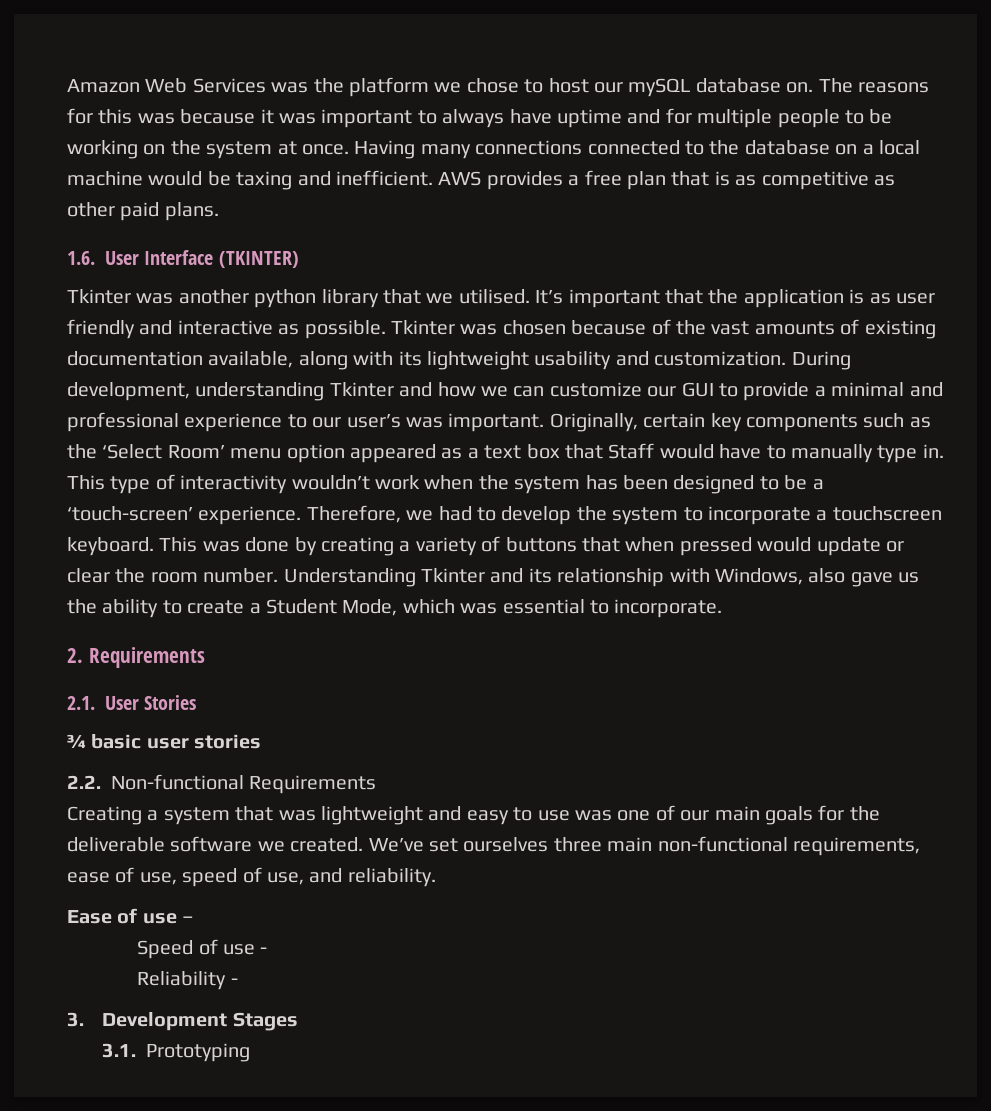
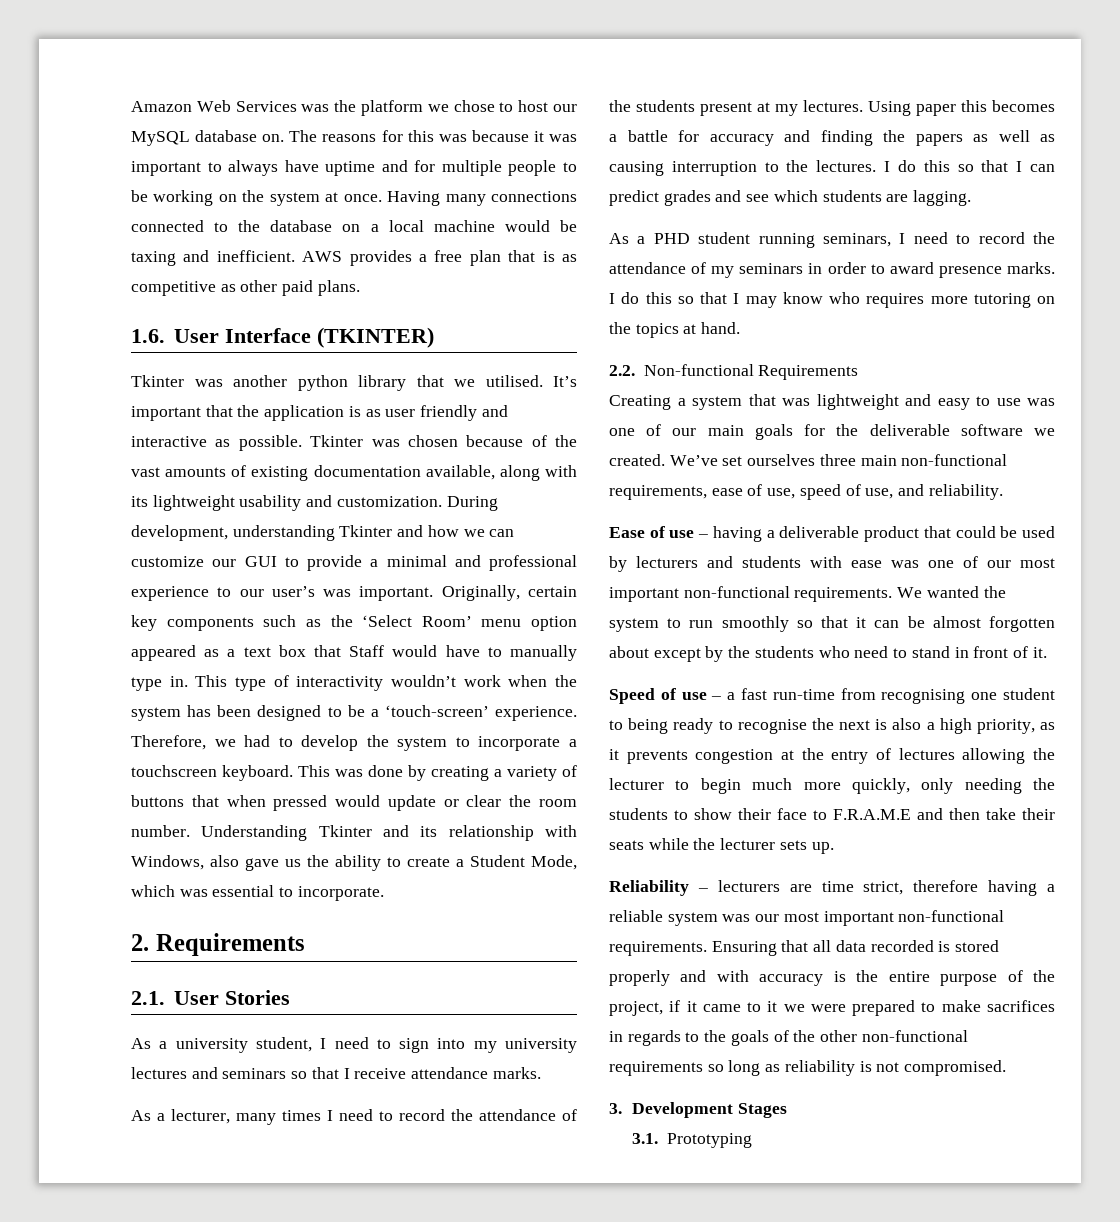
- Amazon Web Services was the platform we chose to host our mySQL database on.
+ Amazon Web Services was the platform we chose to host our MySQL database on.
- ¾ basic user stories
+ As a university student, I need to sign into my university lectures and seminars so that I receive attendance marks.
+ As a lecturer, many times I need to record the attendance of the students present at my lectures. Using paper this becomes a battle for accuracy and finding the papers as well as causing interruption to the lectures. I do this so that I can predict grades and see which students are lagging.
+ As a PHD student running seminars, I need to record the attendance of my seminars in order to award presence marks. I do this so that I may know who requires more tutoring on the topics at hand.
- Ease of use –
- Speed of use -
- Reliability -
+ Ease of use – having a deliverable product that could be used by lecturers and students with ease was one of our most important non-functional requirements. We wanted the system to run smoothly so that it can be almost forgotten about except by the students who need to stand in front of it.
+ Speed of use – a fast run-time from recognising one student to being ready to recognise the next is also a high priority, as it prevents congestion at the entry of lectures allowing the lecturer to begin much more quickly, only needing the students to show their face to F.R.A.M.E and then take their seats while the lecturer sets up.
+ Reliability – lecturers are time strict, therefore having a reliable system was our most important non-functional requirements. Ensuring that all data recorded is stored properly and with accuracy is the entire purpose of the project, if it came to it we were prepared to make sacrifices in regards to the goals of the other non-functional requirements so long as reliability is not compromised.

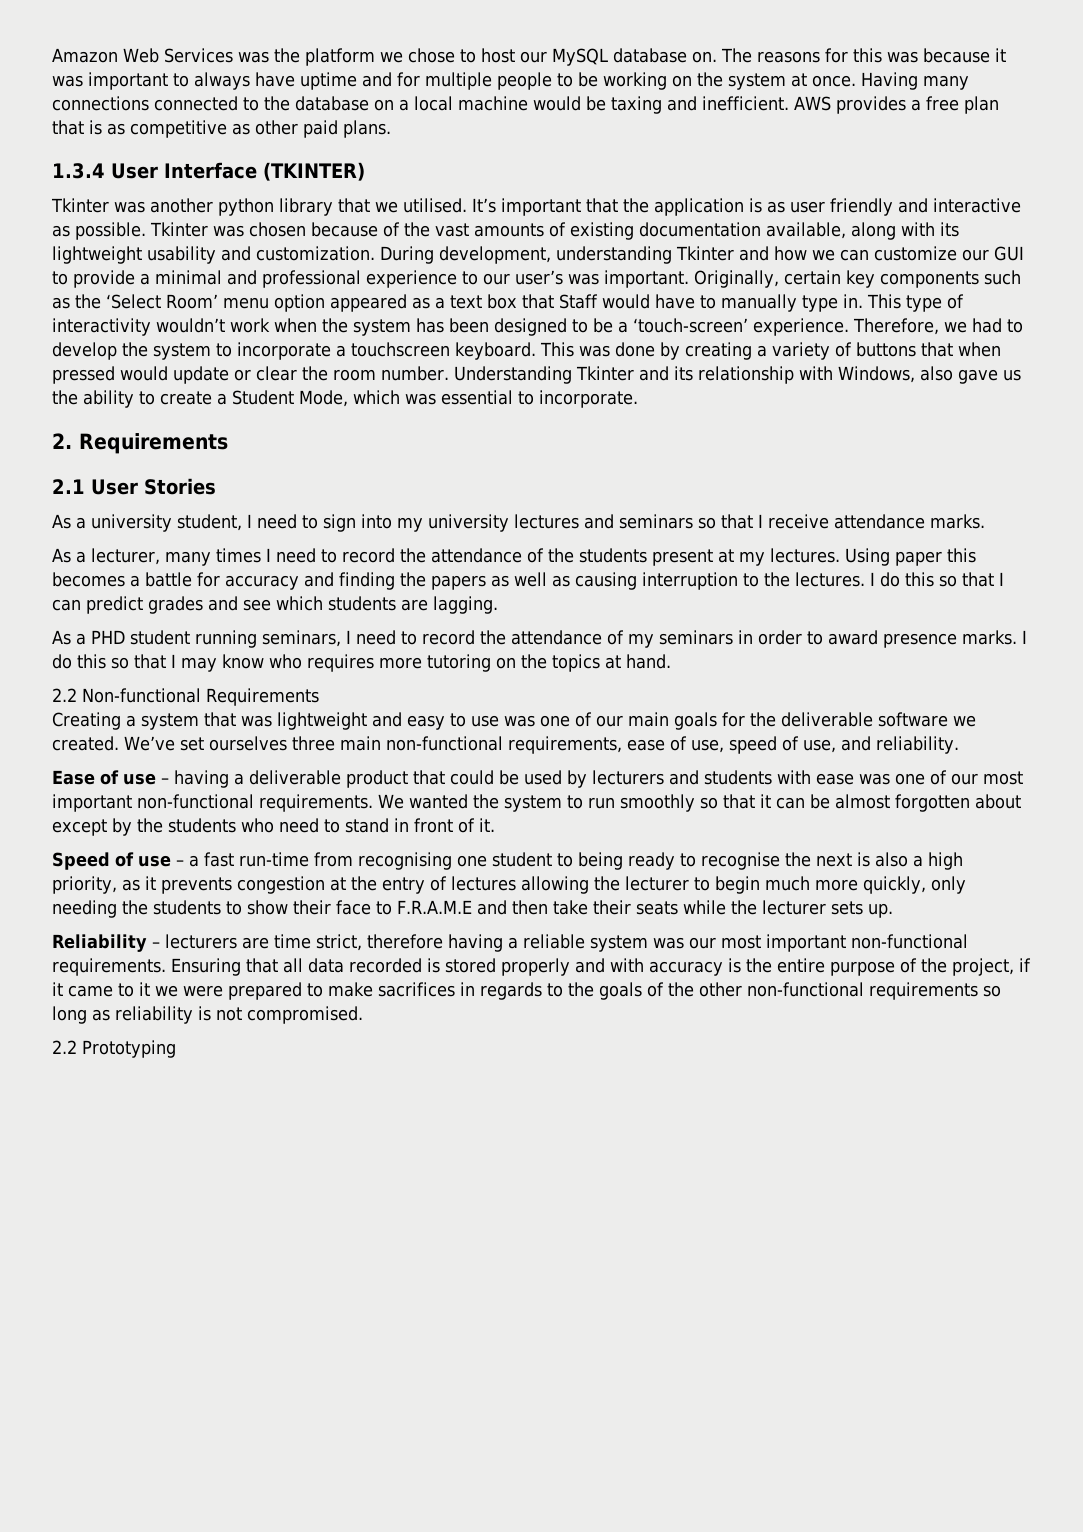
- 1.6. User Interface (TKINTER)
+ 1.3.4 User Interface (TKINTER)
- 2.1. User Stories
+ 2.1 User Stories
- 2.2. Non-functional Requirements
+ 2.2 Non-functional Requirements
- 3. Development Stages
- 3.1. Prototyping
+ 2.2 Prototyping

